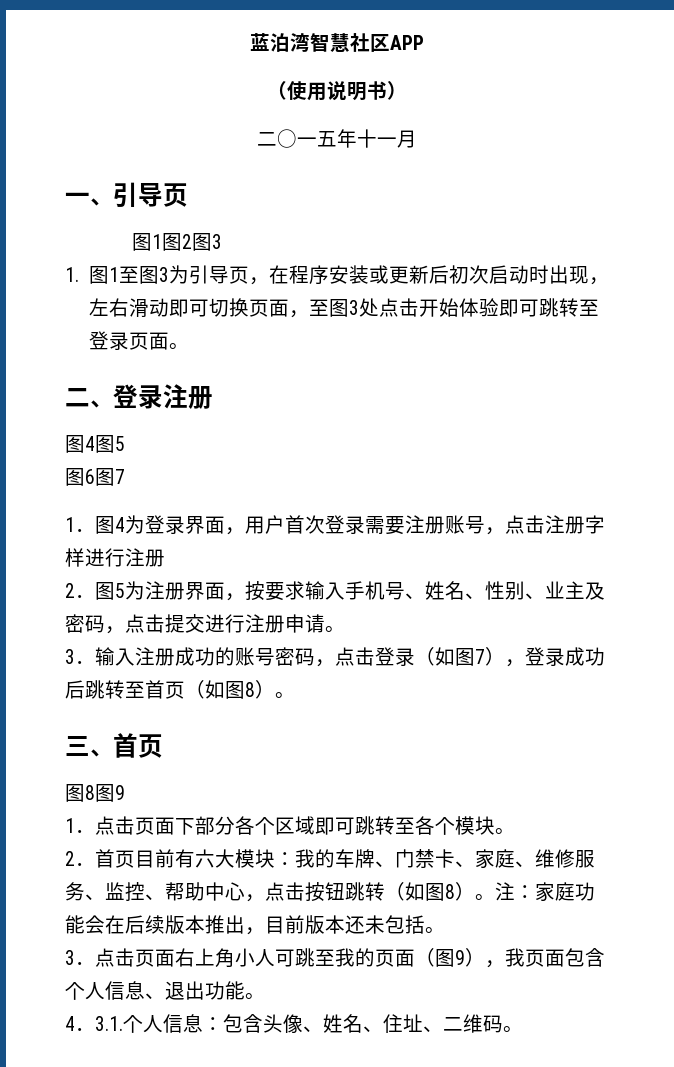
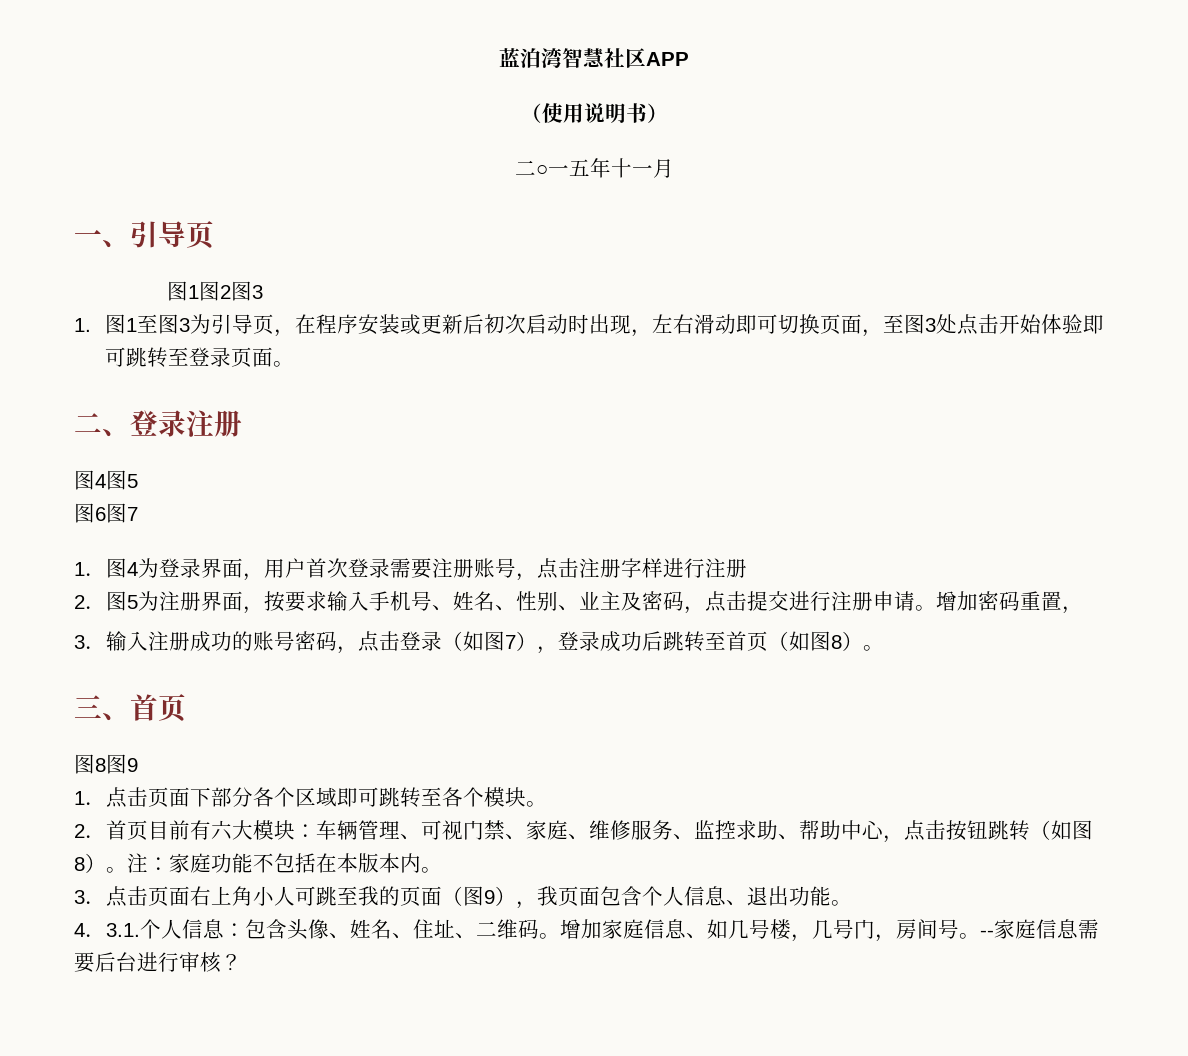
+ 增加密码重置，
- 2．首页目前有六大模块：我的车牌、门禁卡、家庭、维修服务、监控、帮助中心，点击按钮跳转（如图8）。
+ 2．首页目前有六大模块：车辆管理、可视门禁、家庭、维修服务、监控求助、帮助中心，点击按钮跳转（如图8）。
- 注：家庭功能会在后续版本推出，目前版本还未包括。
+ 注：家庭功能不包括在本版本内。
+ 增加家庭信息、如几号楼，几号门，房间号。--家庭信息需要后台进行审核？

